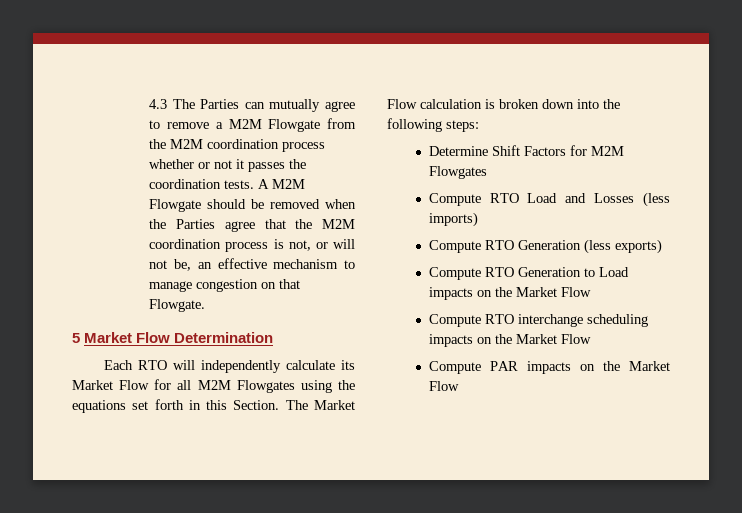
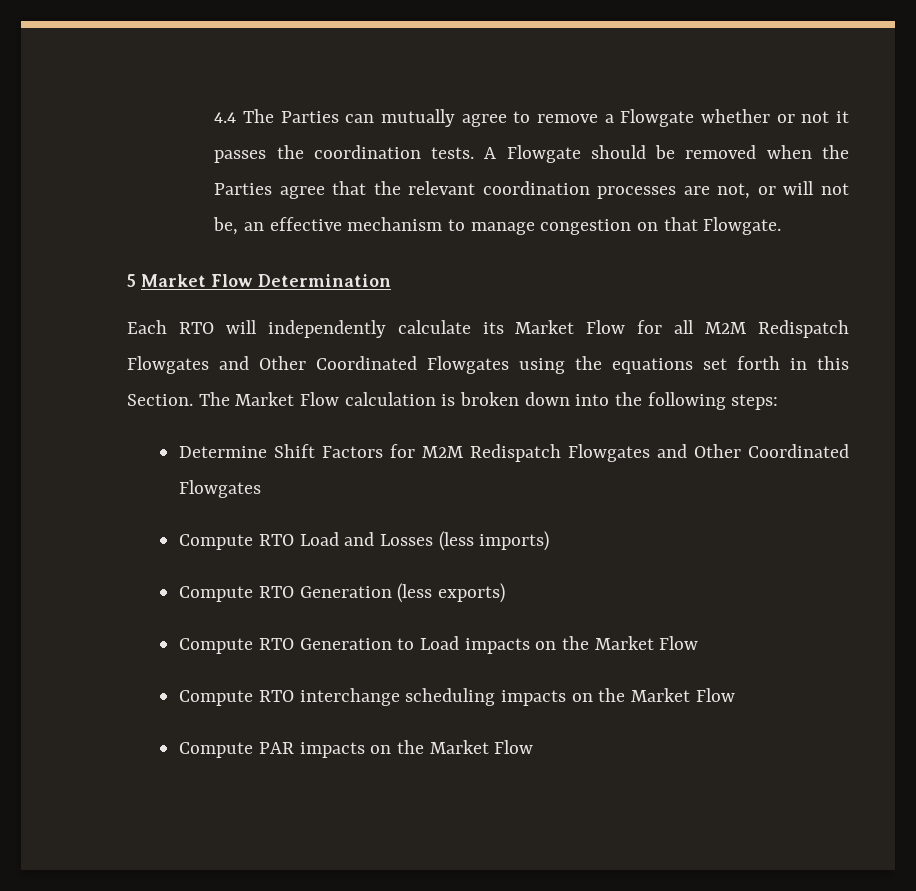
- 4.3 The Parties can mutually agree to remove a M2M Flowgate from the M2M coordination process whether or not it passes the coordination tests.
+ 4.4 The Parties can mutually agree to remove a Flowgate whether or not it passes the coordination tests.
- A M2M Flowgate should be removed when the Parties agree that the M2M coordination process is not, or will not be, an effective mechanism to manage congestion on that Flowgate.
+ A Flowgate should be removed when the Parties agree that the relevant coordination processes are not, or will not be, an effective mechanism to manage congestion on that Flowgate.
- Each RTO will independently calculate its Market Flow for all M2M Flowgates using the equations set forth in this Section.
+ Each RTO will independently calculate its Market Flow for all M2M Redispatch Flowgates and Other Coordinated Flowgates using the equations set forth in this Section.
- Determine Shift Factors for M2M Flowgates
+ Determine Shift Factors for M2M Redispatch Flowgates and Other Coordinated Flowgates

